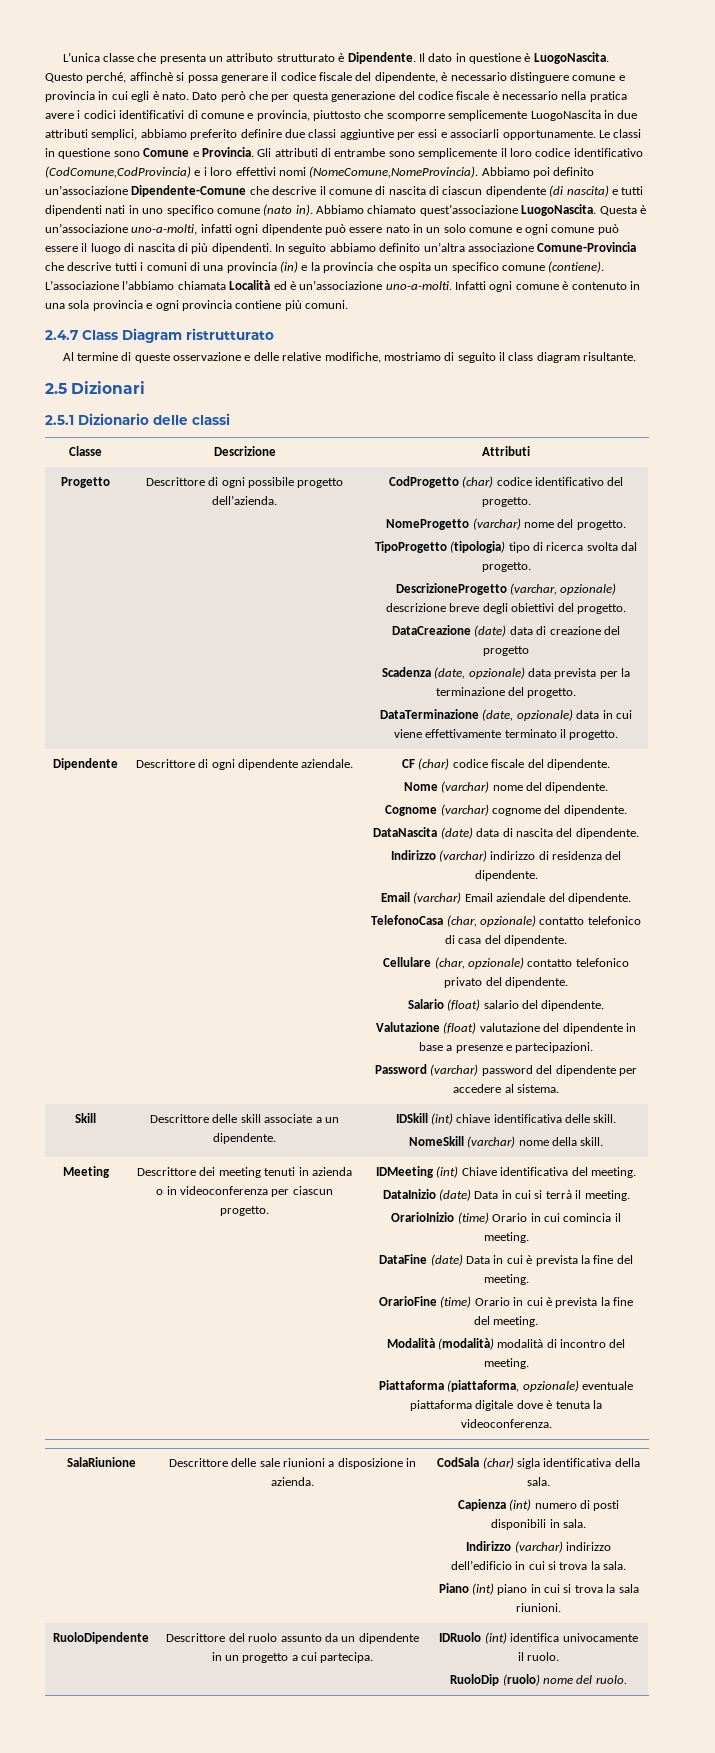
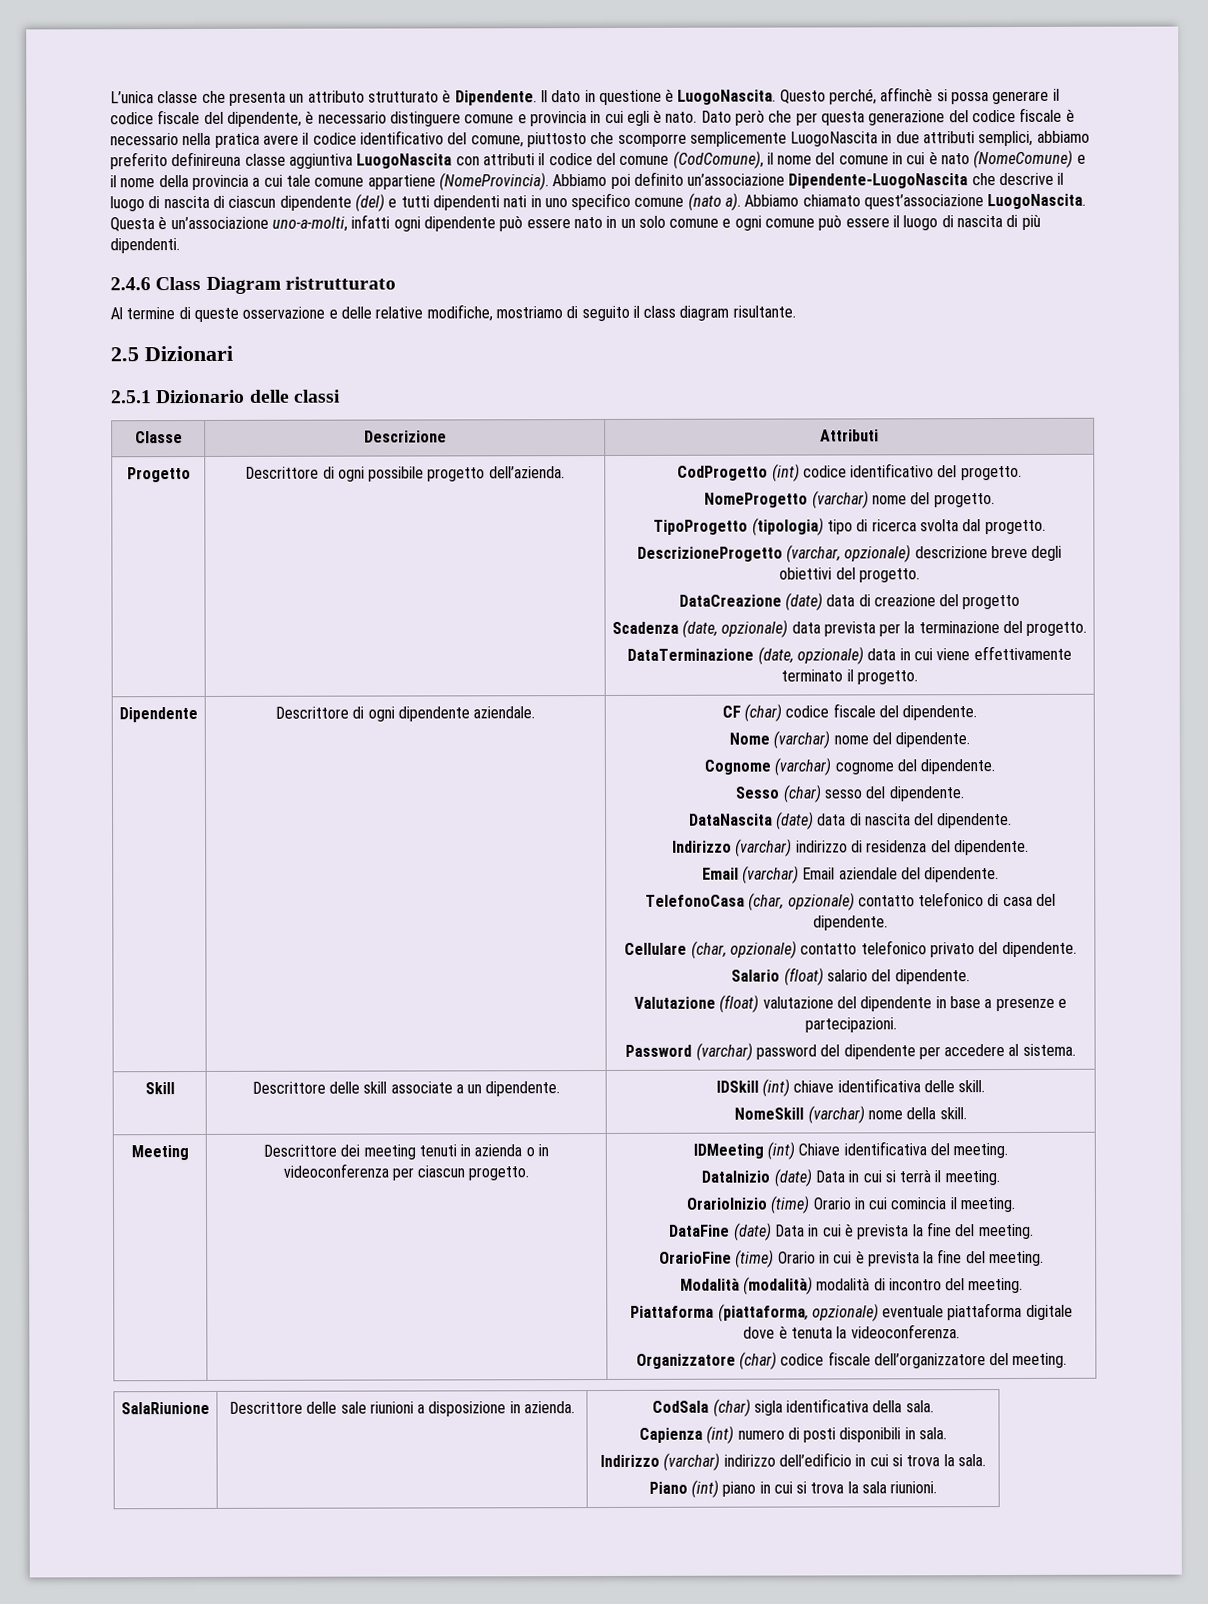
- Dato però che per questa generazione del codice fiscale è necessario nella pratica avere i codici identificativi di comune e provincia, piuttosto che scomporre semplicemente LuogoNascita in due attributi semplici, abbiamo preferito definire due classi aggiuntive per essi e associarli opportunamente. Le classi in questione sono Comune e Provincia. Gli attributi di entrambe sono semplicemente il loro codice identificativo (CodComune,CodProvincia) e i loro effettivi nomi (NomeComune,NomeProvincia).
+ Dato però che per questa generazione del codice fiscale è necessario nella pratica avere il codice identificativo del comune, piuttosto che scomporre semplicemente LuogoNascita in due attributi semplici, abbiamo preferito definireuna classe aggiuntiva LuogoNascita con attributi il codice del comune (CodComune), il nome del comune in cui è nato (NomeComune) e il nome della provincia a cui tale comune appartiene (NomeProvincia).
- Abbiamo poi definito un’associazione Dipendente-Comune che descrive il comune di nascita di ciascun dipendente (di nascita) e tutti dipendenti nati in uno specifico comune (nato in).
+ Abbiamo poi definito un’associazione Dipendente-LuogoNascita che descrive il luogo di nascita di ciascun dipendente (del) e tutti dipendenti nati in uno specifico comune (nato a).
- Questa è un’associazione uno-a-molti, infatti ogni dipendente può essere nato in un solo comune e ogni comune può essere il luogo di nascita di più dipendenti. In seguito abbiamo definito un’altra associazione Comune-Provincia che descrive tutti i comuni di una provincia (in) e la provincia che ospita un specifico comune (contiene). L’associazione l’abbiamo chiamata Località ed è un’associazione uno-a-molti. Infatti ogni comune è contenuto in una sola provincia e ogni provincia contiene più comuni.
- 2.4.7 Class Diagram ristrutturato
+ Questa è un’associazione uno-a-molti, infatti ogni dipendente può essere nato in un solo comune e ogni comune può essere il luogo di nascita di più dipendenti.
+ 2.4.6 Class Diagram ristrutturato
- CodProgetto (char) codice identificativo del progetto.
+ CodProgetto (int) codice identificativo del progetto.
+ Sesso (char) sesso del dipendente.
+ Organizzatore (char) codice fiscale dell’organizzatore del meeting.
- RuoloDipendente | Descrittore del ruolo assunto da un dipendente in un progetto a cui partecipa. | IDRuolo (int) identifica univocamente il ruolo.
- RuoloDip (ruolo) nome del ruolo.

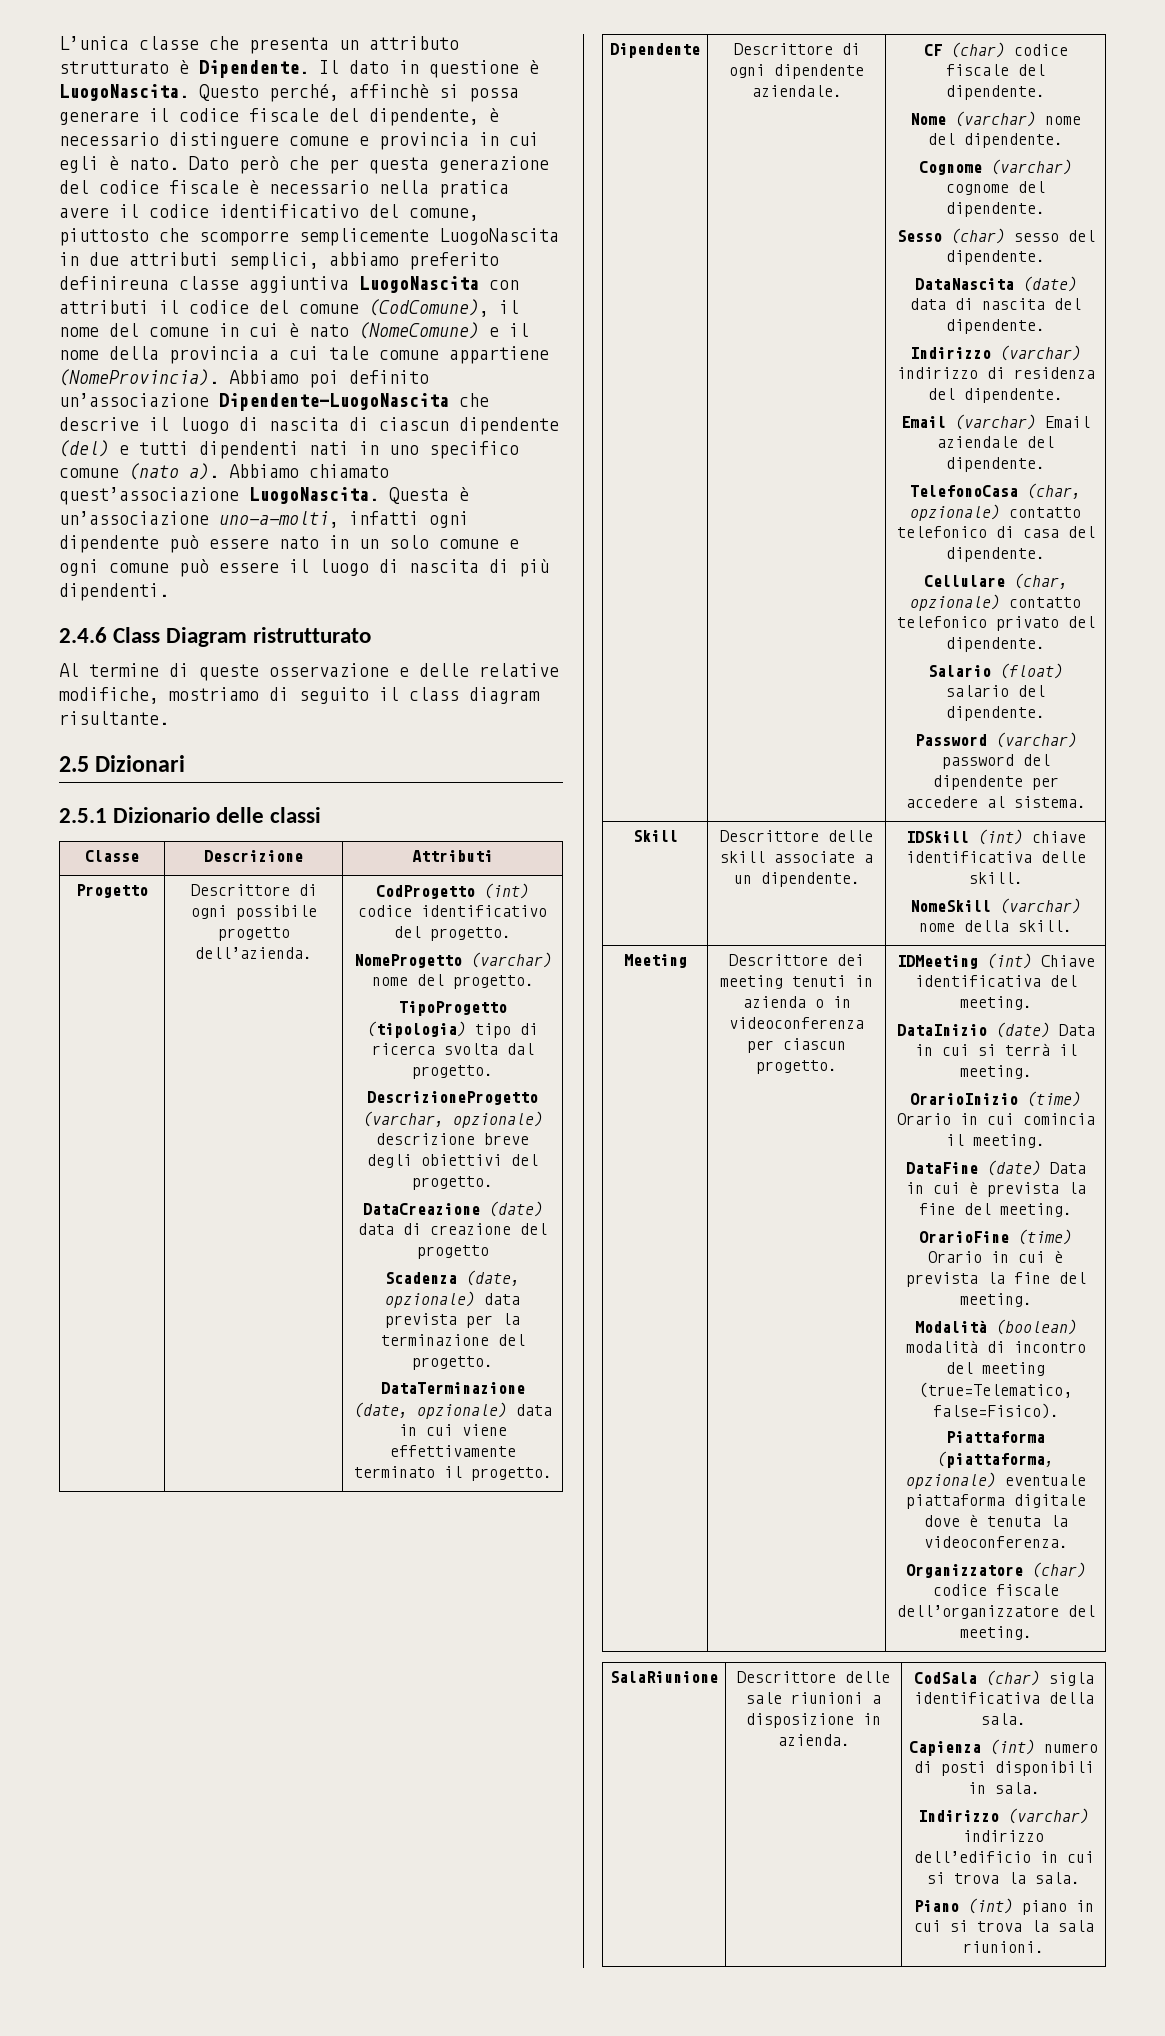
- Valutazione (float) valutazione del dipendente in base a presenze e partecipazioni.
- Modalità (modalità) modalità di incontro del meeting.
+ Modalità (boolean) modalità di incontro del meeting (true=Telematico, false=Fisico).

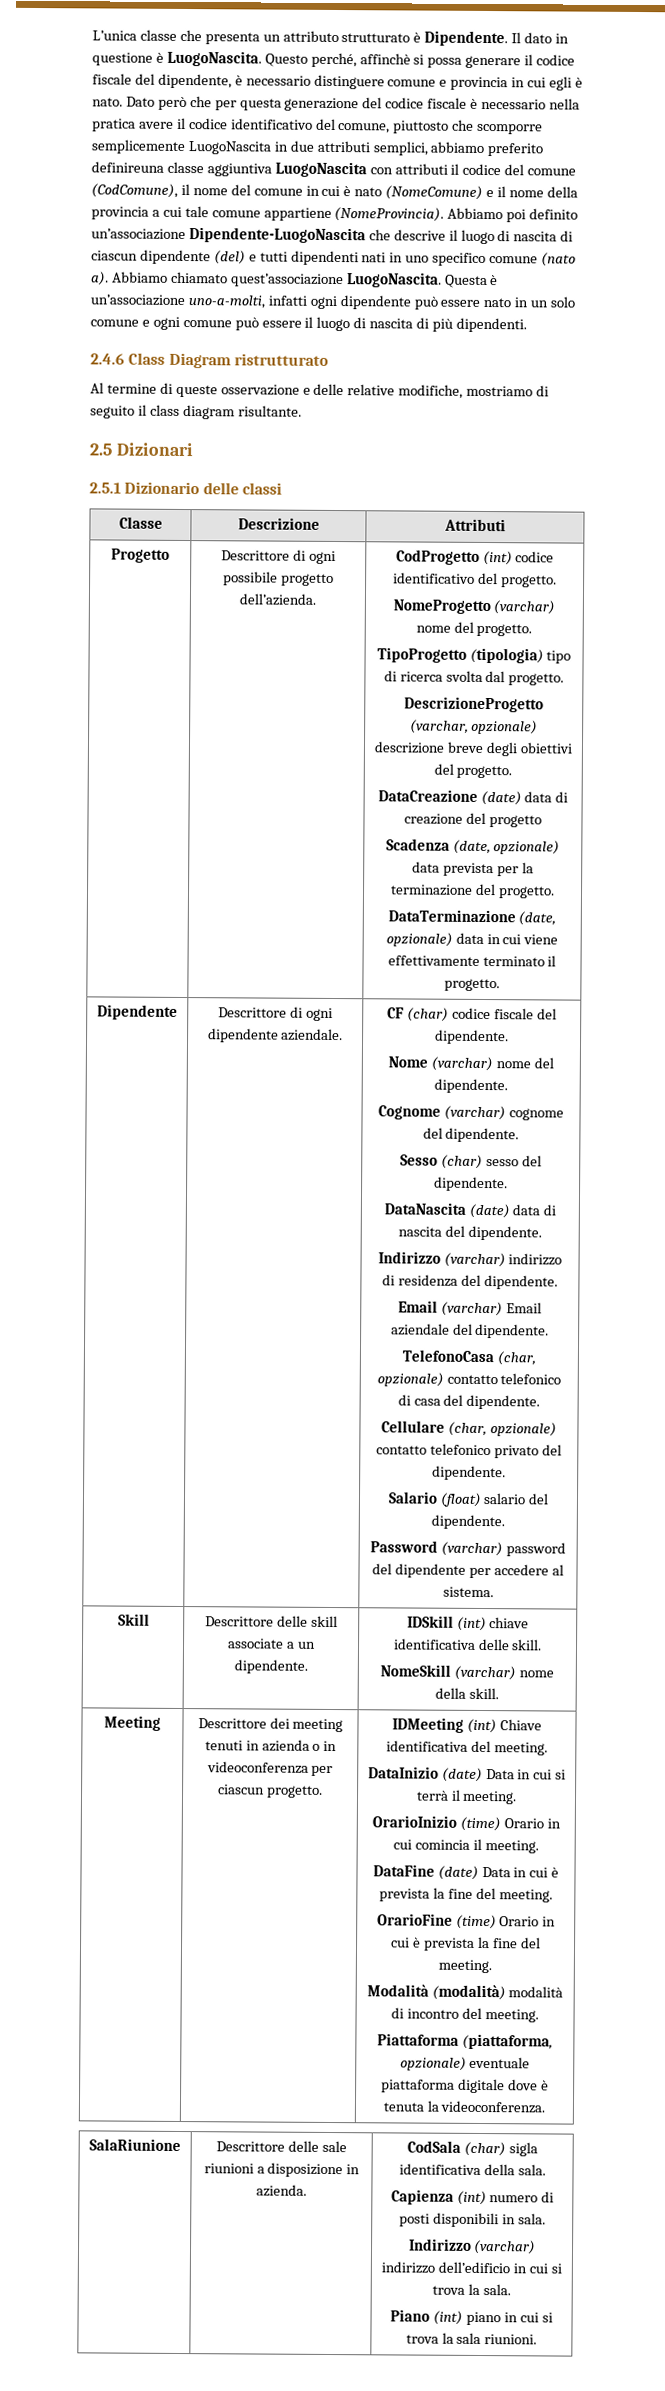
- Modalità (boolean) modalità di incontro del meeting (true=Telematico, false=Fisico).
+ Modalità (modalità) modalità di incontro del meeting.
- Organizzatore (char) codice fiscale dell’organizzatore del meeting.

